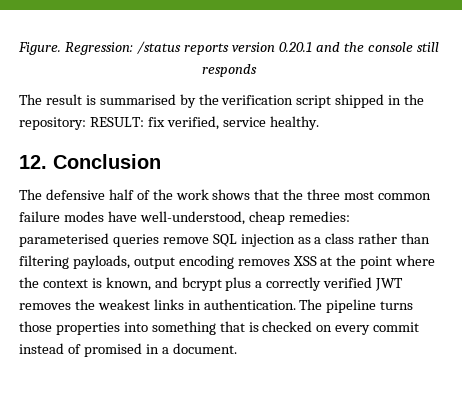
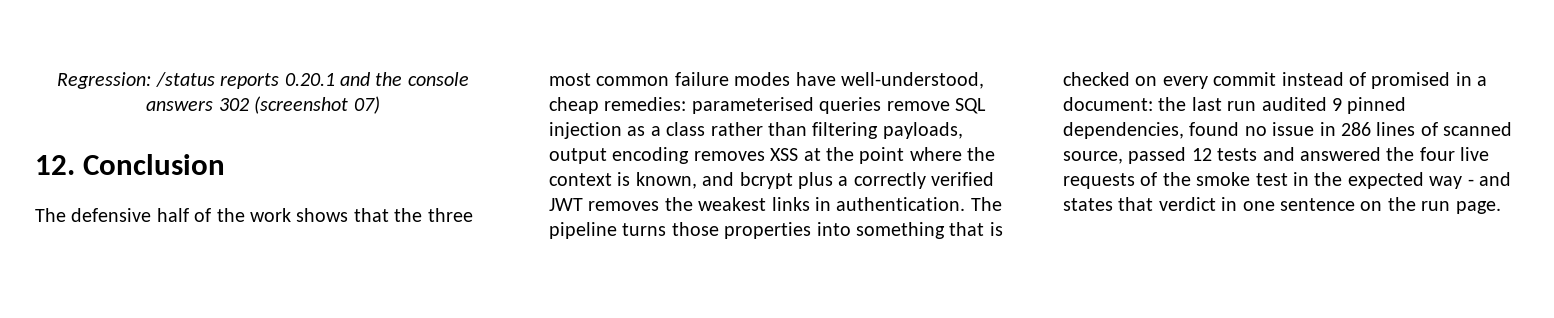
- Figure. Regression: /status reports version 0.20.1 and the console still responds
- The result is summarised by the verification script shipped in the repository: RESULT: fix verified, service healthy.
+ Regression: /status reports 0.20.1 and the console answers 302 (screenshot 07)
- The pipeline turns those properties into something that is checked on every commit instead of promised in a document.
+ The pipeline turns those properties into something that is checked on every commit instead of promised in a document: the last run audited 9 pinned dependencies, found no issue in 286 lines of scanned source, passed 12 tests and answered the four live requests of the smoke test in the expected way - and states that verdict in one sentence on the run page.

